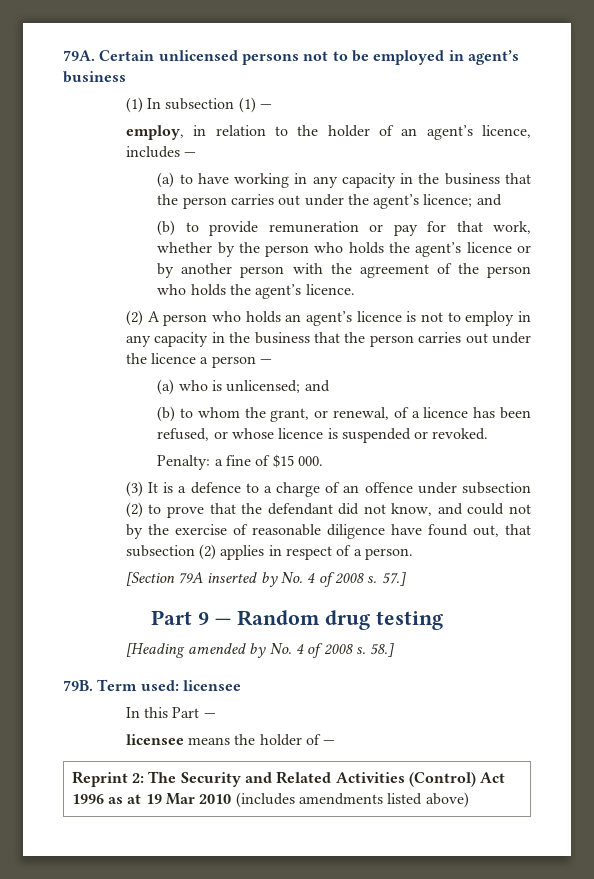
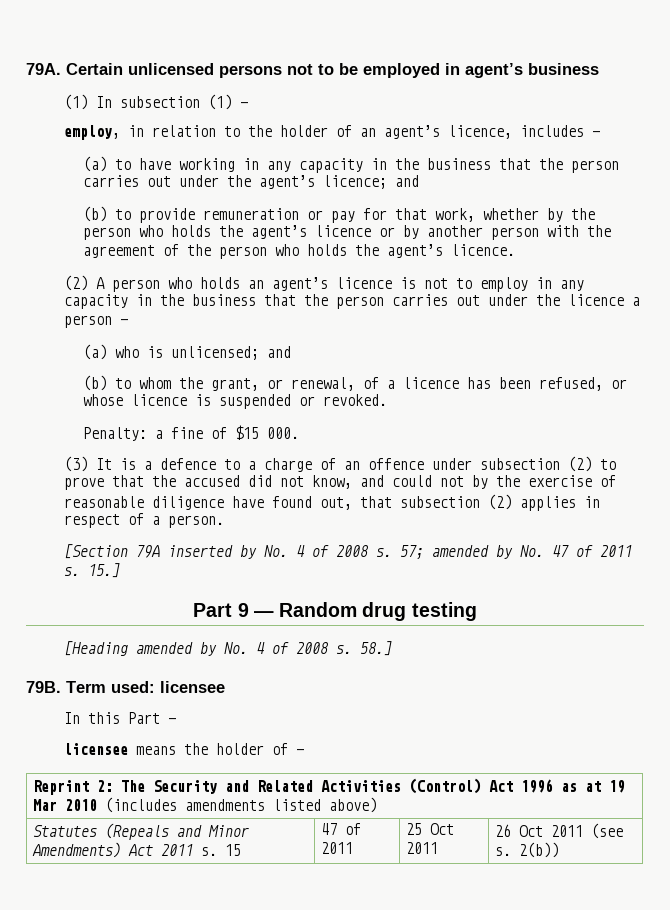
- (3) It is a defence to a charge of an offence under subsection (2) to prove that the defendant did not know, and could not by the exercise of reasonable diligence have found out, that subsection (2) applies in respect of a person.
+ (3) It is a defence to a charge of an offence under subsection (2) to prove that the accused did not know, and could not by the exercise of reasonable diligence have found out, that subsection (2) applies in respect of a person.
- 57.]
+ 57; amended by No. 47 of 2011 s. 15.]
+ Statutes (Repeals and Minor Amendments) Act 2011 s. 15 | 47 of 2011 | 25 Oct 2011 | 26 Oct 2011 (see s. 2(b))

